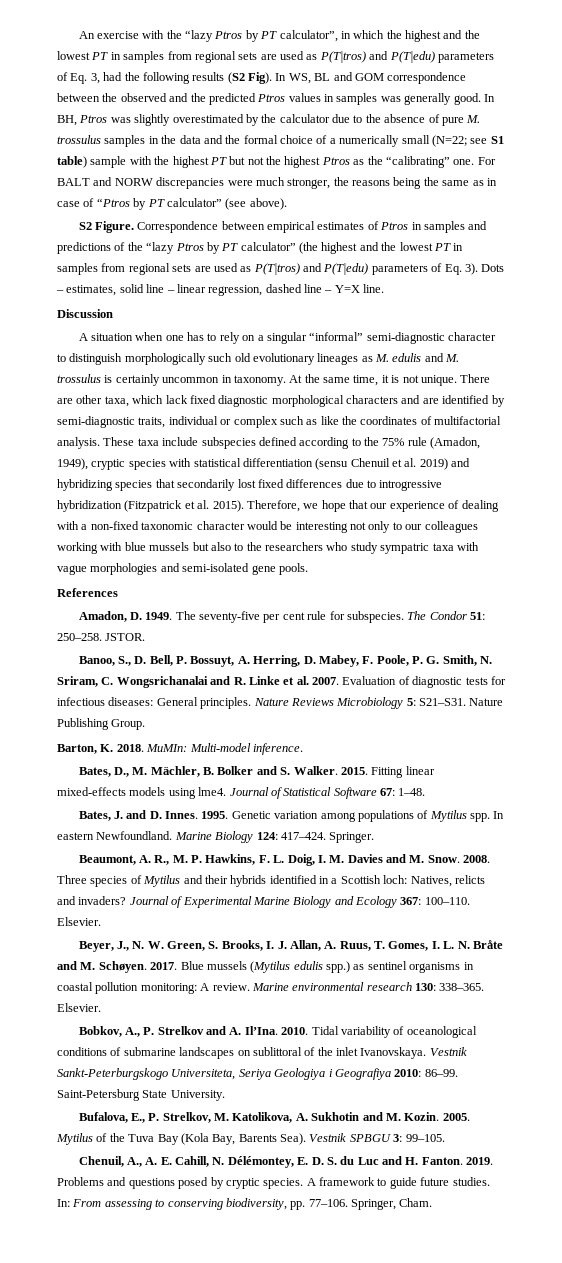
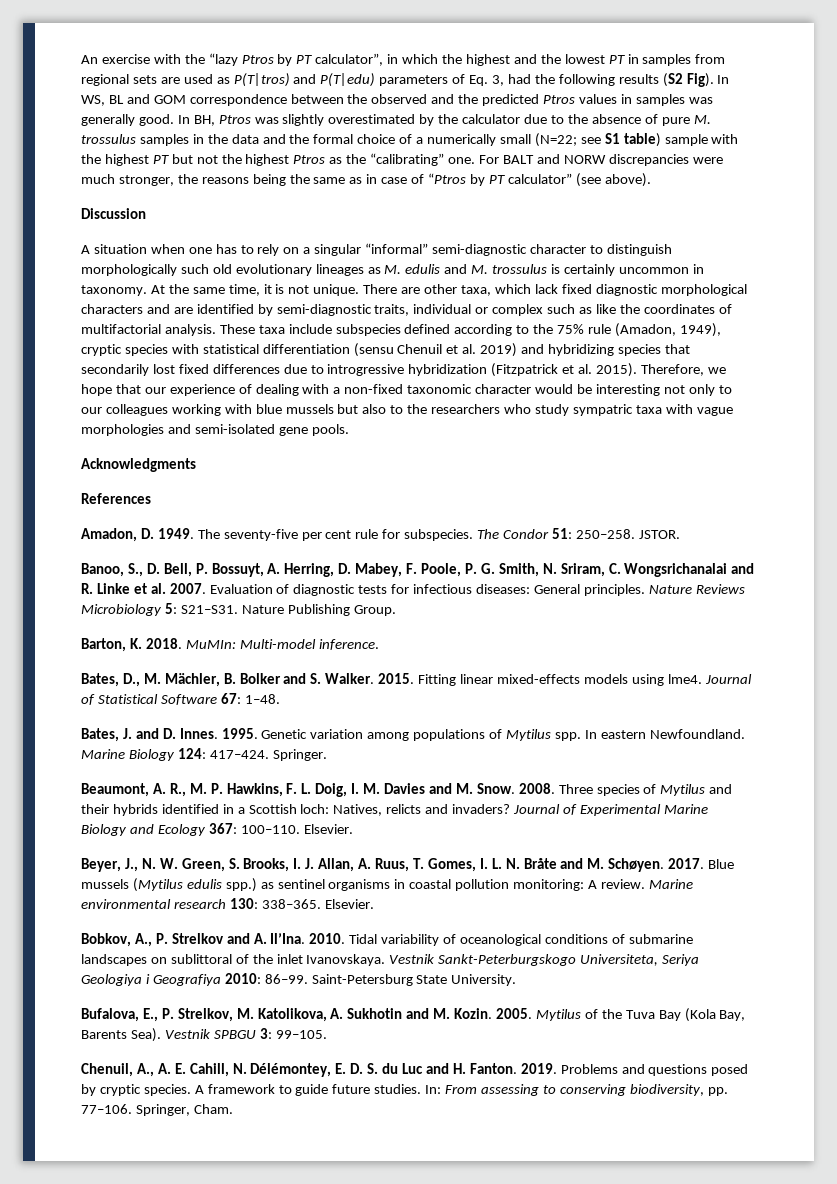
- S2 Figure. Correspondence between empirical estimates of Ptros in samples and predictions of the “lazy Ptros by PT calculator” (the highest and the lowest PT in samples from regional sets are used as P(T|tros) and P(T|edu) parameters of Eq. 3). Dots – estimates, solid line – linear regression, dashed line – Y=X line.
+ Acknowledgments

